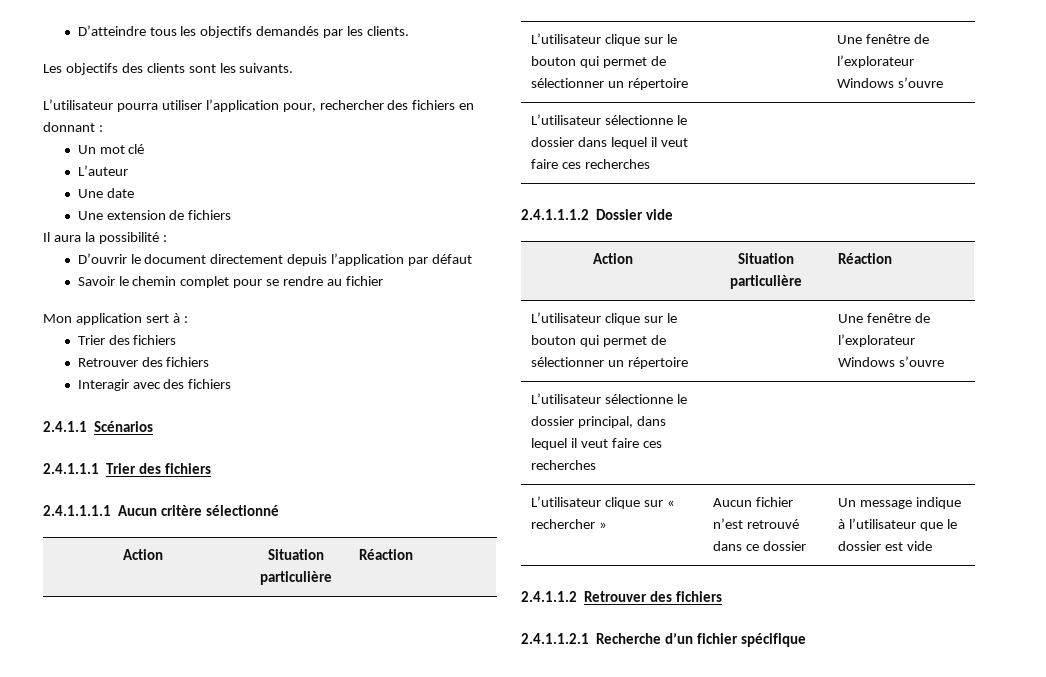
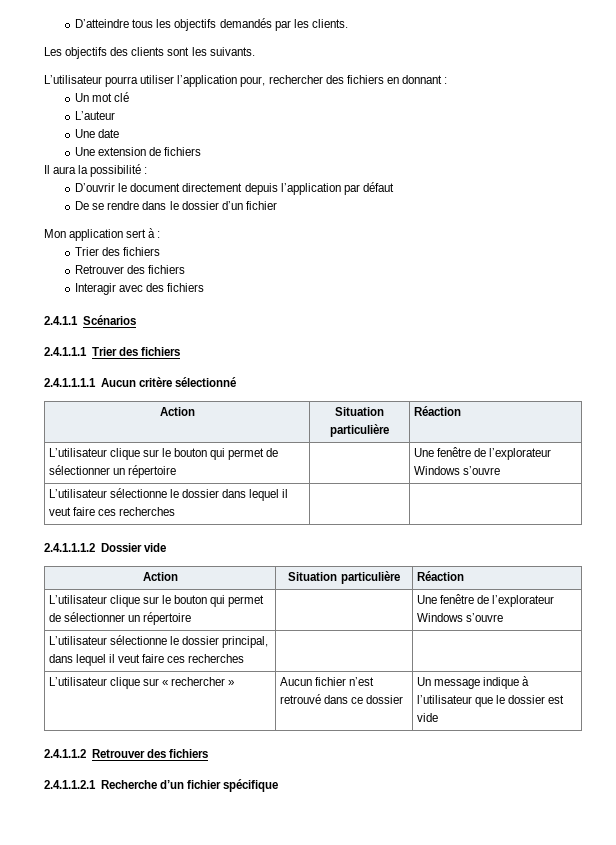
- Savoir le chemin complet pour se rendre au fichier
+ De se rendre dans le dossier d’un fichier

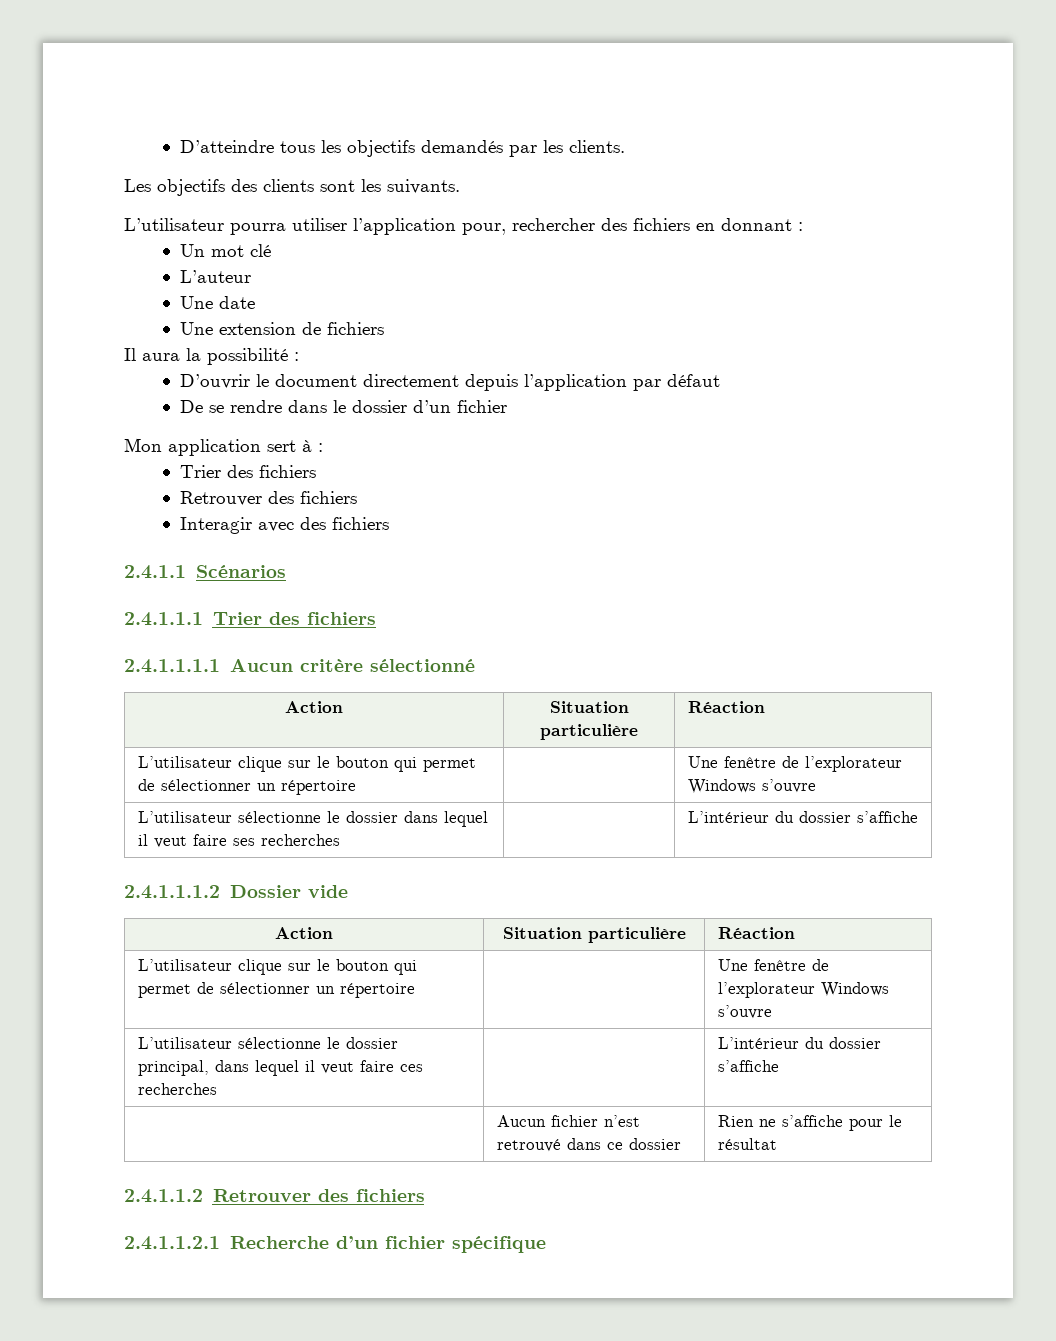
- L’utilisateur sélectionne le dossier dans lequel il veut faire ces recherches | |
+ L’utilisateur sélectionne le dossier dans lequel il veut faire ses recherches | | L’intérieur du dossier s’affiche
- L’utilisateur sélectionne le dossier principal, dans lequel il veut faire ces recherches | |
- L’utilisateur clique sur « rechercher » | Aucun fichier n’est retrouvé dans ce dossier | Un message indique à l’utilisateur que le dossier est vide
+ L’utilisateur sélectionne le dossier principal, dans lequel il veut faire ces recherches | | L’intérieur du dossier s’affiche
+ | Aucun fichier n’est retrouvé dans ce dossier | Rien ne s’affiche pour le résultat

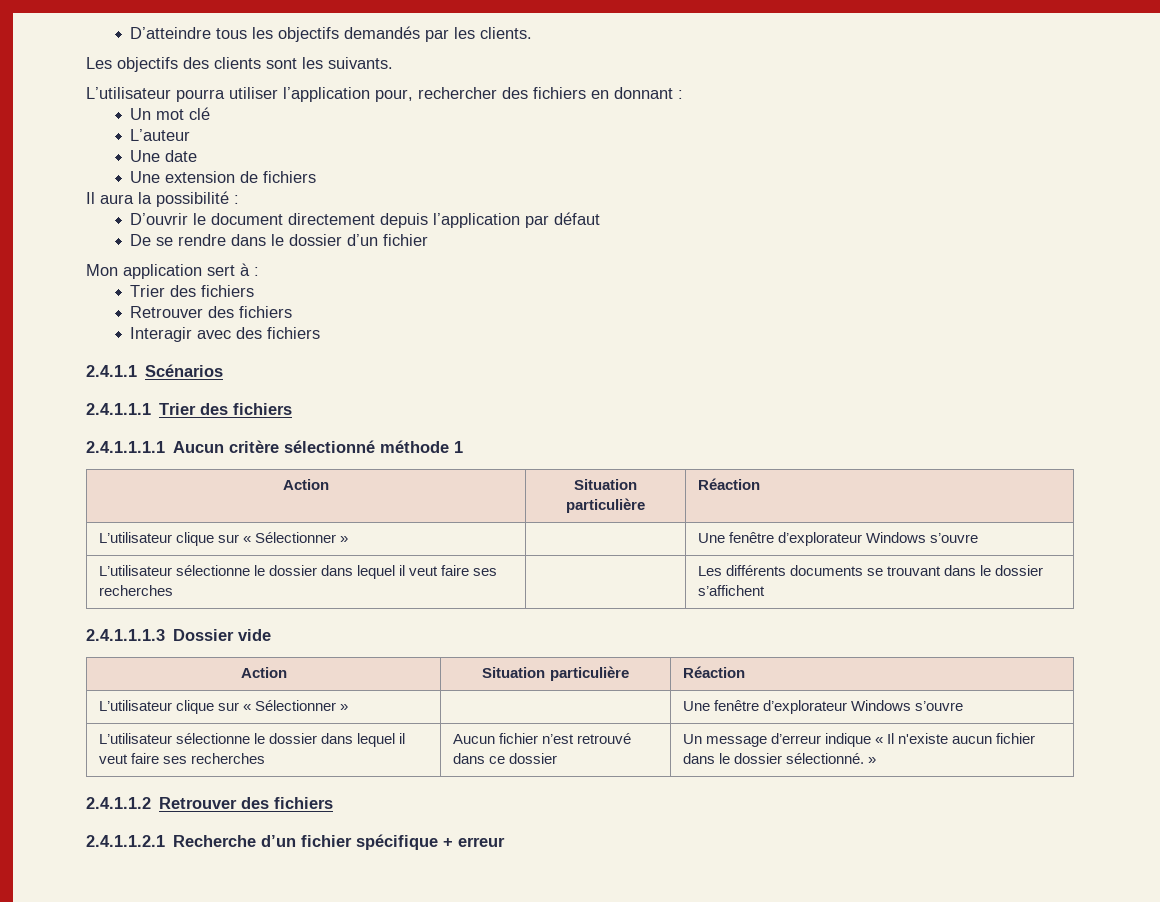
- 2.4.1.1.1.1 Aucun critère sélectionné
+ 2.4.1.1.1.1 Aucun critère sélectionné méthode 1
  Action | Situation particulière | Réaction
- L’utilisateur clique sur le bouton qui permet de sélectionner un répertoire | | Une fenêtre de l’explorateur Windows s’ouvre
+ L’utilisateur clique sur « Sélectionner » | | Une fenêtre d’explorateur Windows s’ouvre
- L’utilisateur sélectionne le dossier dans lequel il veut faire ses recherches | | L’intérieur du dossier s’affiche
- 2.4.1.1.1.2 Dossier vide
+ L’utilisateur sélectionne le dossier dans lequel il veut faire ses recherches | | Les différents documents se trouvant dans le dossier s’affichent
+ 2.4.1.1.1.3 Dossier vide
  Action | Situation particulière | Réaction
- L’utilisateur clique sur le bouton qui permet de sélectionner un répertoire | | Une fenêtre de l’explorateur Windows s’ouvre
- L’utilisateur sélectionne le dossier principal, dans lequel il veut faire ces recherches | | L’intérieur du dossier s’affiche
- | Aucun fichier n’est retrouvé dans ce dossier | Rien ne s’affiche pour le résultat
+ L’utilisateur clique sur « Sélectionner » | | Une fenêtre d’explorateur Windows s’ouvre
+ L’utilisateur sélectionne le dossier dans lequel il veut faire ses recherches | Aucun fichier n’est retrouvé dans ce dossier | Un message d’erreur indique « Il n'existe aucun fichier dans le dossier sélectionné. »
- 2.4.1.1.2.1 Recherche d’un fichier spécifique
+ 2.4.1.1.2.1 Recherche d’un fichier spécifique + erreur

